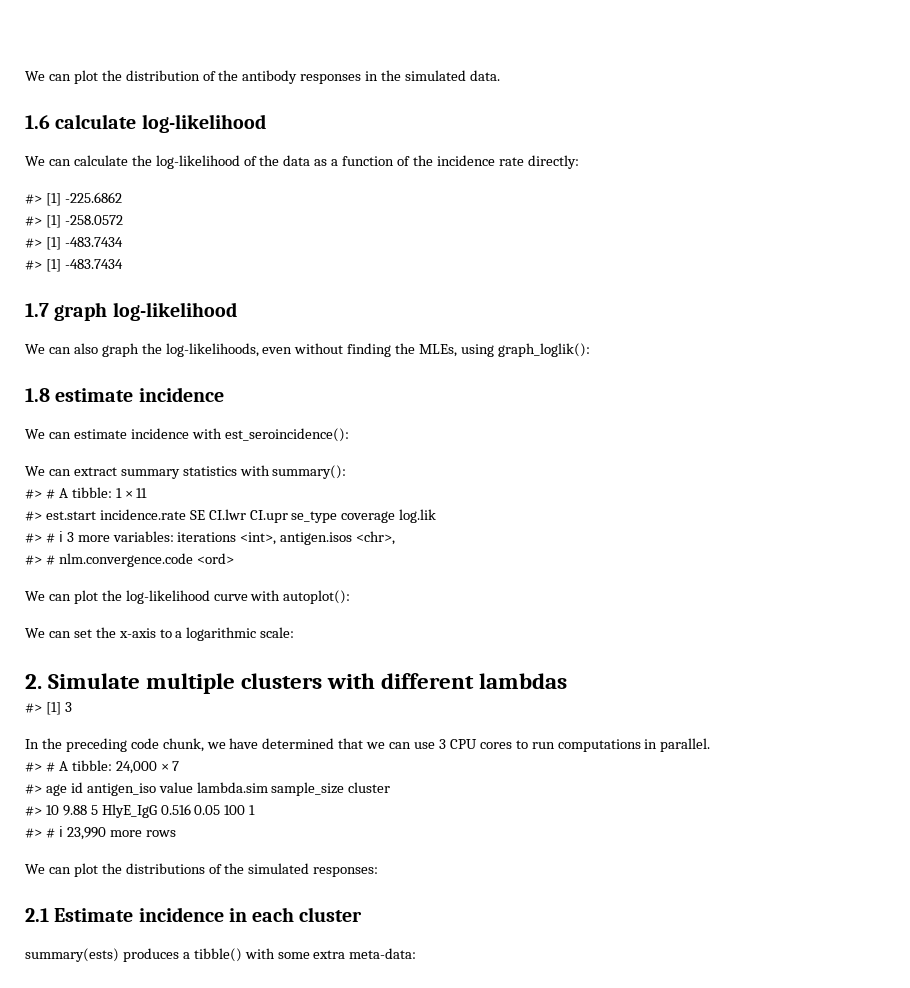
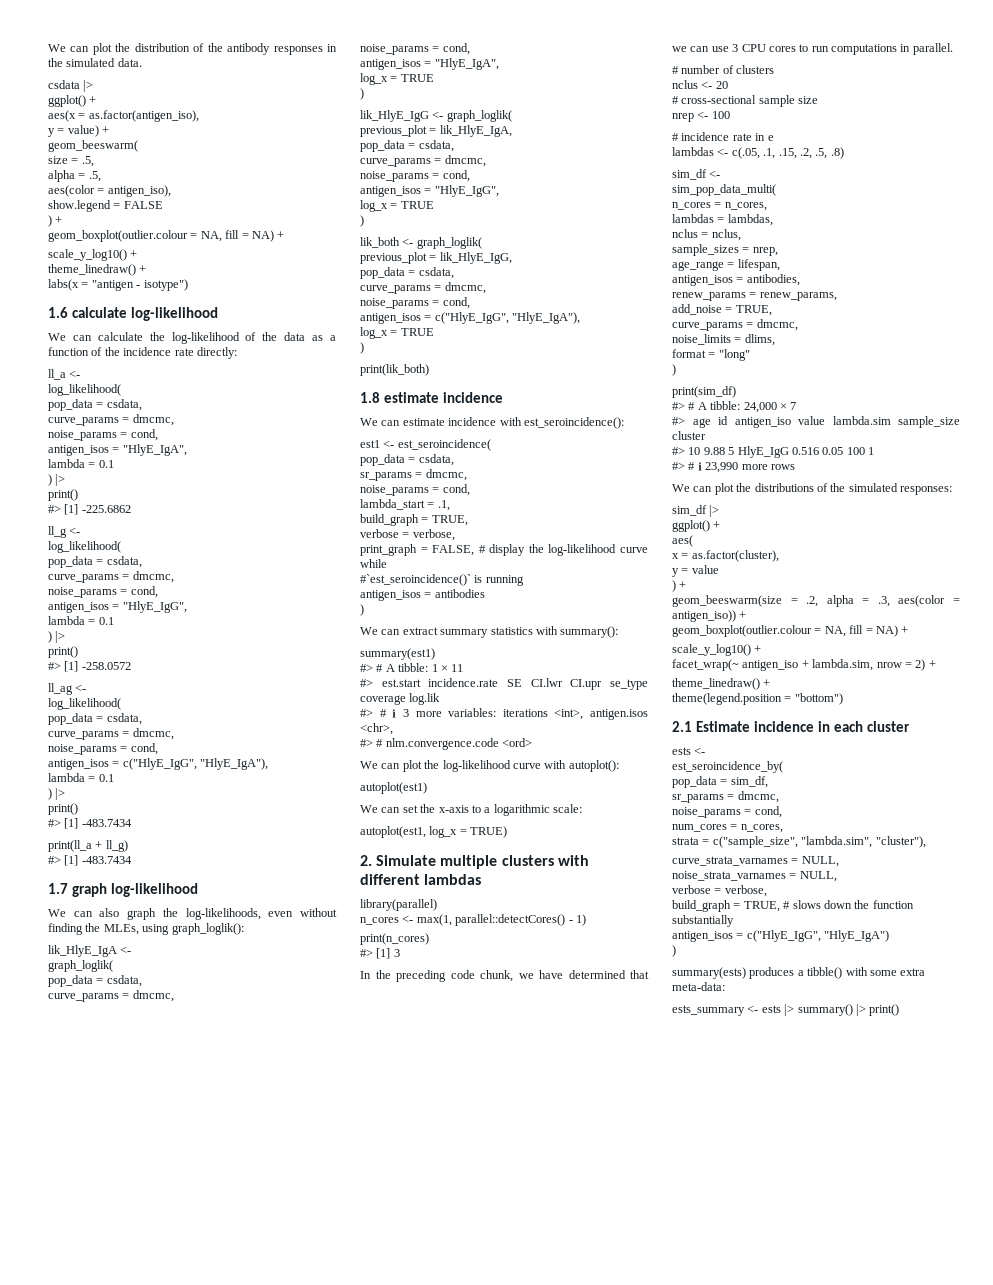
+ csdata |>
+ ggplot() +
+ aes(x = as.factor(antigen_iso),
+ y = value) +
+ geom_beeswarm(
+ size = .5,
+ alpha = .5,
+ aes(color = antigen_iso),
+ show.legend = FALSE
+ ) +
+ geom_boxplot(outlier.colour = NA, fill = NA) +
+ scale_y_log10() +
+ theme_linedraw() +
+ labs(x = "antigen - isotype")
+ ll_a <-
+ log_likelihood(
+ pop_data = csdata,
+ curve_params = dmcmc,
+ noise_params = cond,
+ antigen_isos = "HlyE_IgA",
+ lambda = 0.1
+ ) |>
+ print()
  #> [1] -225.6862
+ ll_g <-
+ log_likelihood(
+ pop_data = csdata,
+ curve_params = dmcmc,
+ noise_params = cond,
+ antigen_isos = "HlyE_IgG",
+ lambda = 0.1
+ ) |>
+ print()
  #> [1] -258.0572
+ ll_ag <-
+ log_likelihood(
+ pop_data = csdata,
+ curve_params = dmcmc,
+ noise_params = cond,
+ antigen_isos = c("HlyE_IgG", "HlyE_IgA"),
+ lambda = 0.1
+ ) |>
+ print()
  #> [1] -483.7434
+ print(ll_a + ll_g)
+ lik_HlyE_IgA <-
+ graph_loglik(
+ pop_data = csdata,
+ curve_params = dmcmc,
+ noise_params = cond,
+ antigen_isos = "HlyE_IgA",
+ log_x = TRUE
+ )
+ lik_HlyE_IgG <- graph_loglik(
+ previous_plot = lik_HlyE_IgA,
+ pop_data = csdata,
+ curve_params = dmcmc,
+ noise_params = cond,
+ antigen_isos = "HlyE_IgG",
+ log_x = TRUE
+ )
+ lik_both <- graph_loglik(
+ previous_plot = lik_HlyE_IgG,
+ pop_data = csdata,
+ curve_params = dmcmc,
+ noise_params = cond,
+ antigen_isos = c("HlyE_IgG", "HlyE_IgA"),
+ log_x = TRUE
+ )
+ print(lik_both)
+ est1 <- est_seroincidence(
+ pop_data = csdata,
+ sr_params = dmcmc,
+ noise_params = cond,
+ lambda_start = .1,
+ build_graph = TRUE,
+ verbose = verbose,
+ print_graph = FALSE, # display the log-likelihood curve while
+ #`est_seroincidence()` is running
+ antigen_isos = antibodies
+ )
+ summary(est1)
+ autoplot(est1)
+ autoplot(est1, log_x = TRUE)
+ library(parallel)
+ n_cores <- max(1, parallel::detectCores() - 1)
+ print(n_cores)
+ # number of clusters
+ nclus <- 20
+ # cross-sectional sample size
+ nrep <- 100
+ # incidence rate in e
+ lambdas <- c(.05, .1, .15, .2, .5, .8)
+ sim_df <-
+ sim_pop_data_multi(
+ n_cores = n_cores,
+ lambdas = lambdas,
+ nclus = nclus,
+ sample_sizes = nrep,
+ age_range = lifespan,
+ antigen_isos = antibodies,
+ renew_params = renew_params,
+ add_noise = TRUE,
+ curve_params = dmcmc,
+ noise_limits = dlims,
+ format = "long"
+ )
+ print(sim_df)
+ sim_df |>
+ ggplot() +
+ aes(
+ x = as.factor(cluster),
+ y = value
+ ) +
+ geom_beeswarm(size = .2, alpha = .3, aes(color = antigen_iso)) +
+ geom_boxplot(outlier.colour = NA, fill = NA) +
+ scale_y_log10() +
+ facet_wrap(~ antigen_iso + lambda.sim, nrow = 2) +
+ theme_linedraw() +
+ theme(legend.position = "bottom")
+ ests <-
+ est_seroincidence_by(
+ pop_data = sim_df,
+ sr_params = dmcmc,
+ noise_params = cond,
+ num_cores = n_cores,
+ strata = c("sample_size", "lambda.sim", "cluster"),
+ curve_strata_varnames = NULL,
+ noise_strata_varnames = NULL,
+ verbose = verbose,
+ build_graph = TRUE, # slows down the function substantially
+ antigen_isos = c("HlyE_IgG", "HlyE_IgA")
+ )
+ ests_summary <- ests |> summary() |> print()

